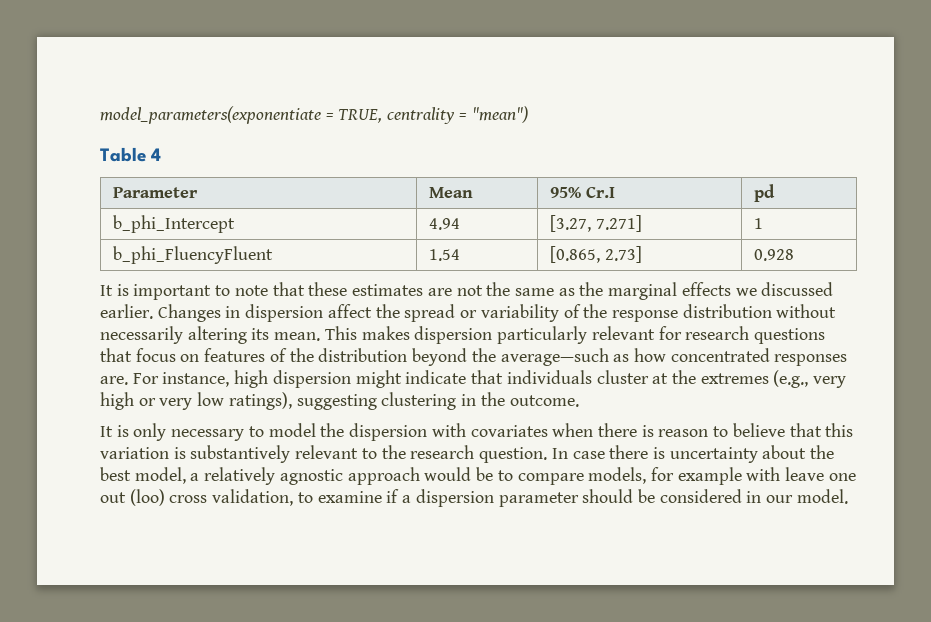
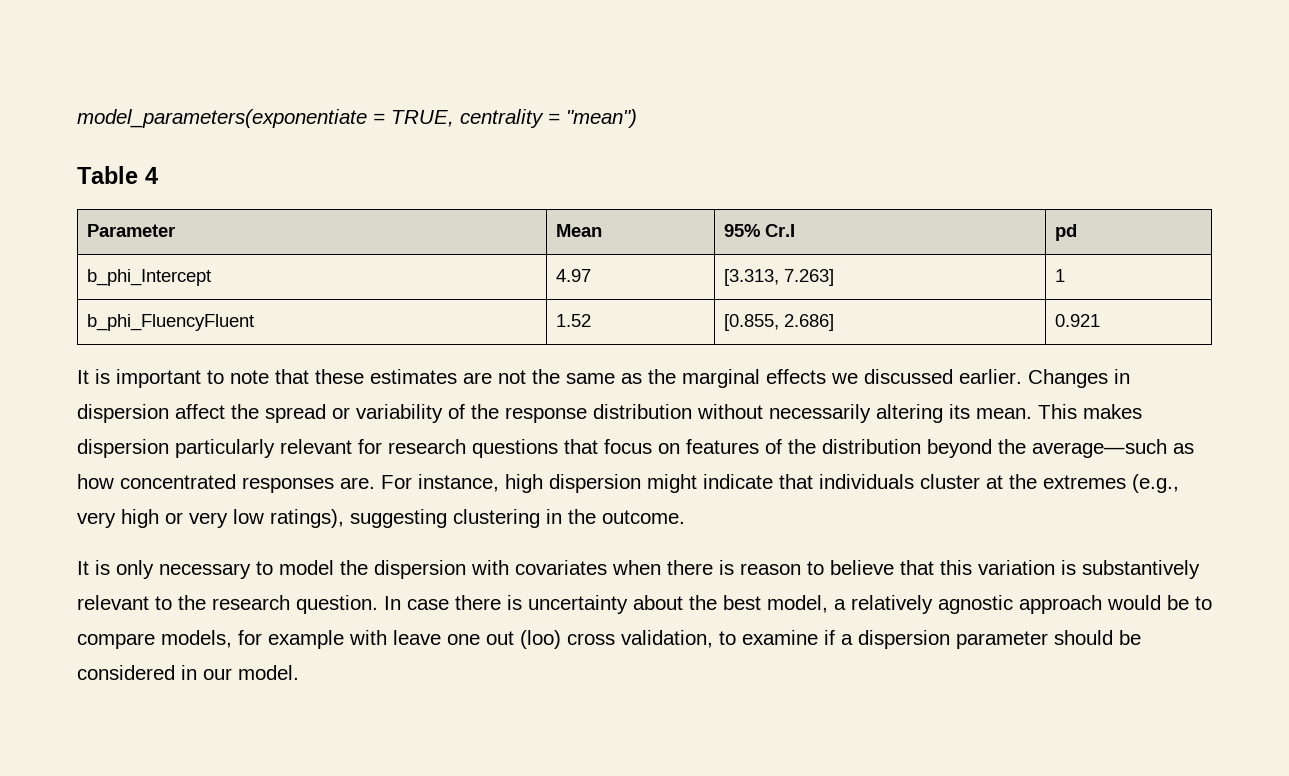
- b_phi_Intercept | 4.94 | [3.27, 7.271] | 1
+ b_phi_Intercept | 4.97 | [3.313, 7.263] | 1
- b_phi_FluencyFluent | 1.54 | [0.865, 2.73] | 0.928
+ b_phi_FluencyFluent | 1.52 | [0.855, 2.686] | 0.921

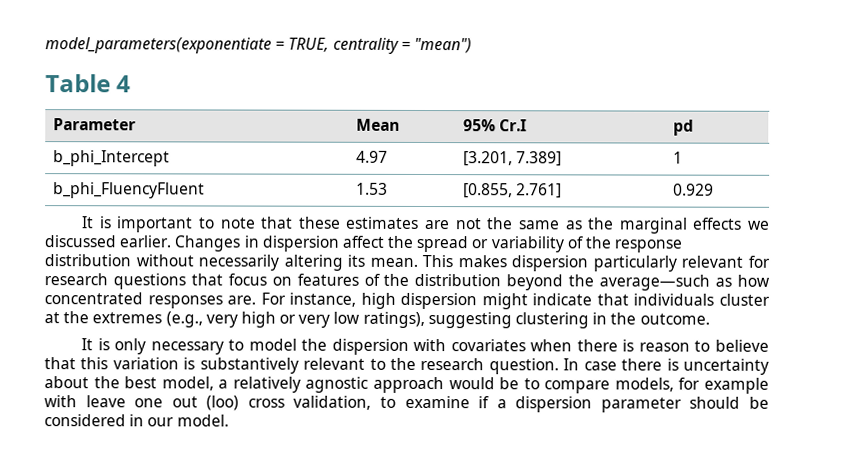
- b_phi_Intercept | 4.97 | [3.313, 7.263] | 1
+ b_phi_Intercept | 4.97 | [3.201, 7.389] | 1
- b_phi_FluencyFluent | 1.52 | [0.855, 2.686] | 0.921
+ b_phi_FluencyFluent | 1.53 | [0.855, 2.761] | 0.929

